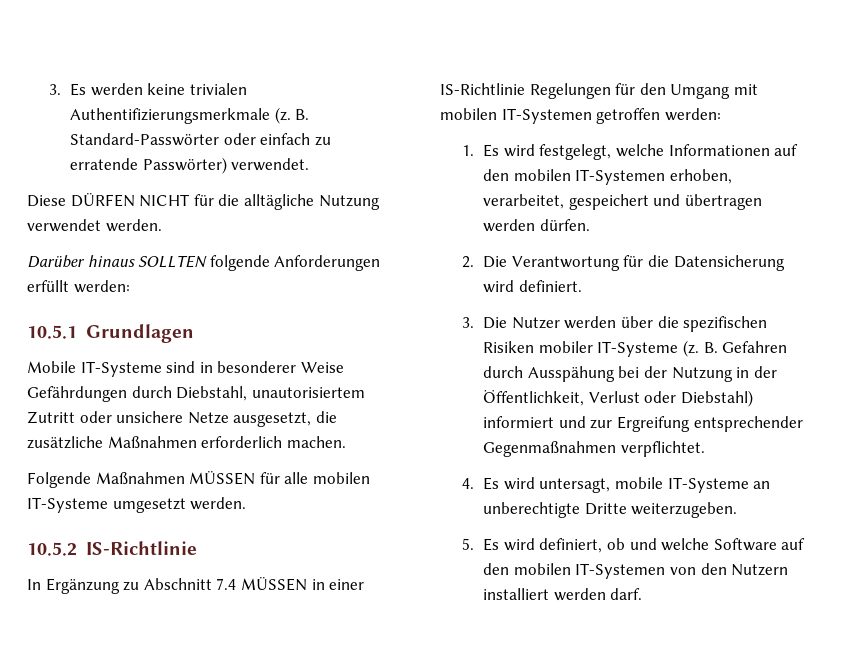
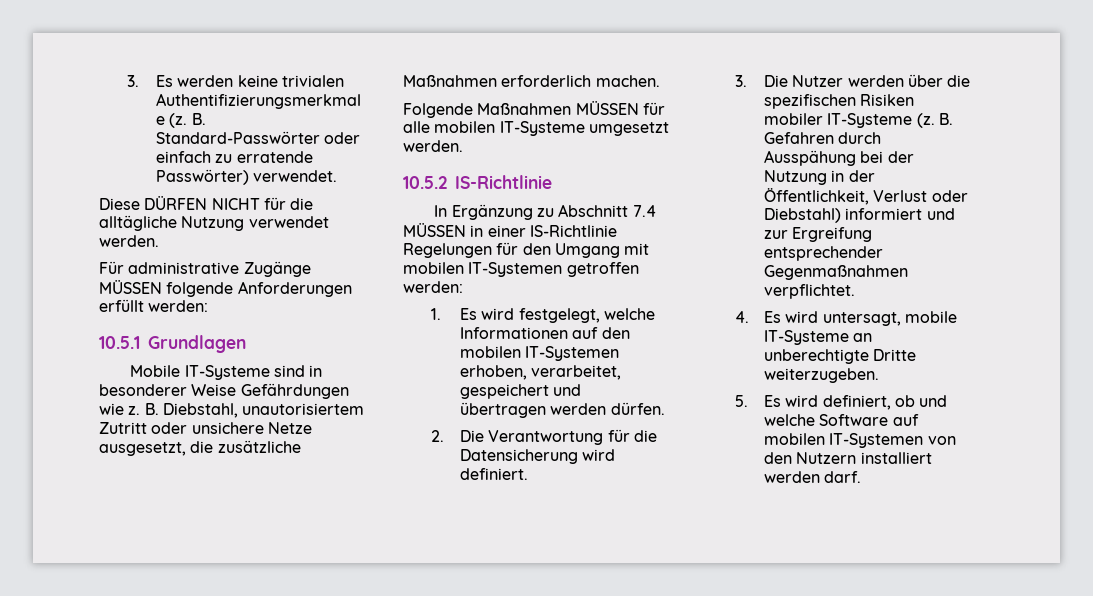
- Darüber hinaus SOLLTEN folgende Anforderungen erfüllt werden:
+ Für administrative Zugänge MÜSSEN folgende Anforderungen erfüllt werden:
- Mobile IT-Systeme sind in besonderer Weise Gefährdungen durch Diebstahl, unautorisiertem Zutritt oder unsichere Netze ausgesetzt, die zusätzliche Maßnahmen erforderlich machen.
+ Mobile IT-Systeme sind in besonderer Weise Gefährdungen wie z. B. Diebstahl, unautorisiertem Zutritt oder unsichere Netze ausgesetzt, die zusätzliche Maßnahmen erforderlich machen.
- 5. Es wird definiert, ob und welche Software auf den mobilen IT-Systemen von den Nutzern installiert werden darf.
+ 5. Es wird definiert, ob und welche Software auf mobilen IT-Systemen von den Nutzern installiert werden darf.

